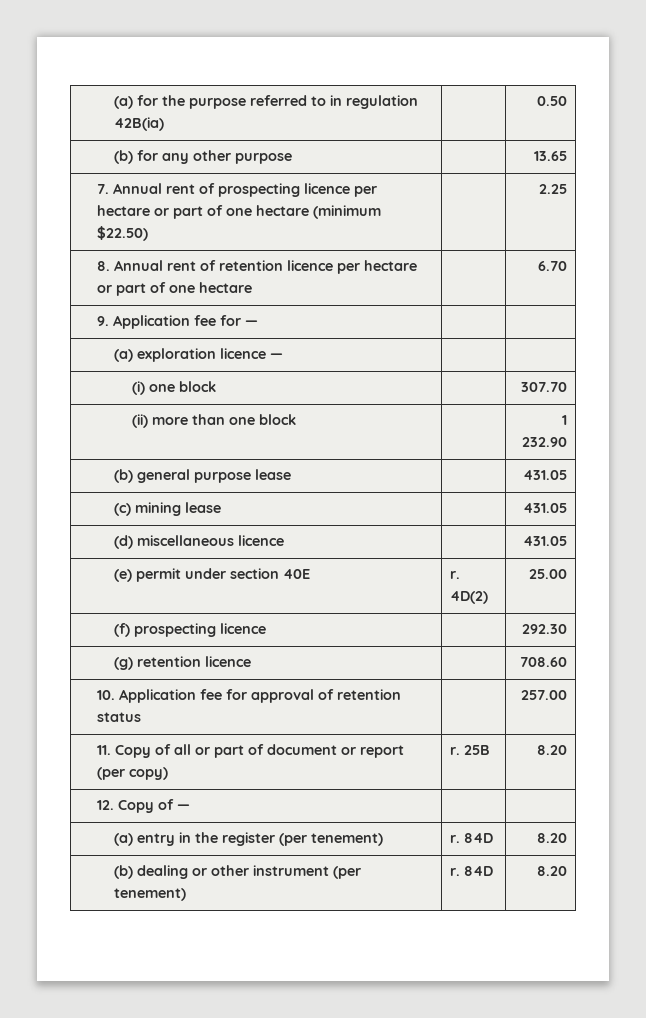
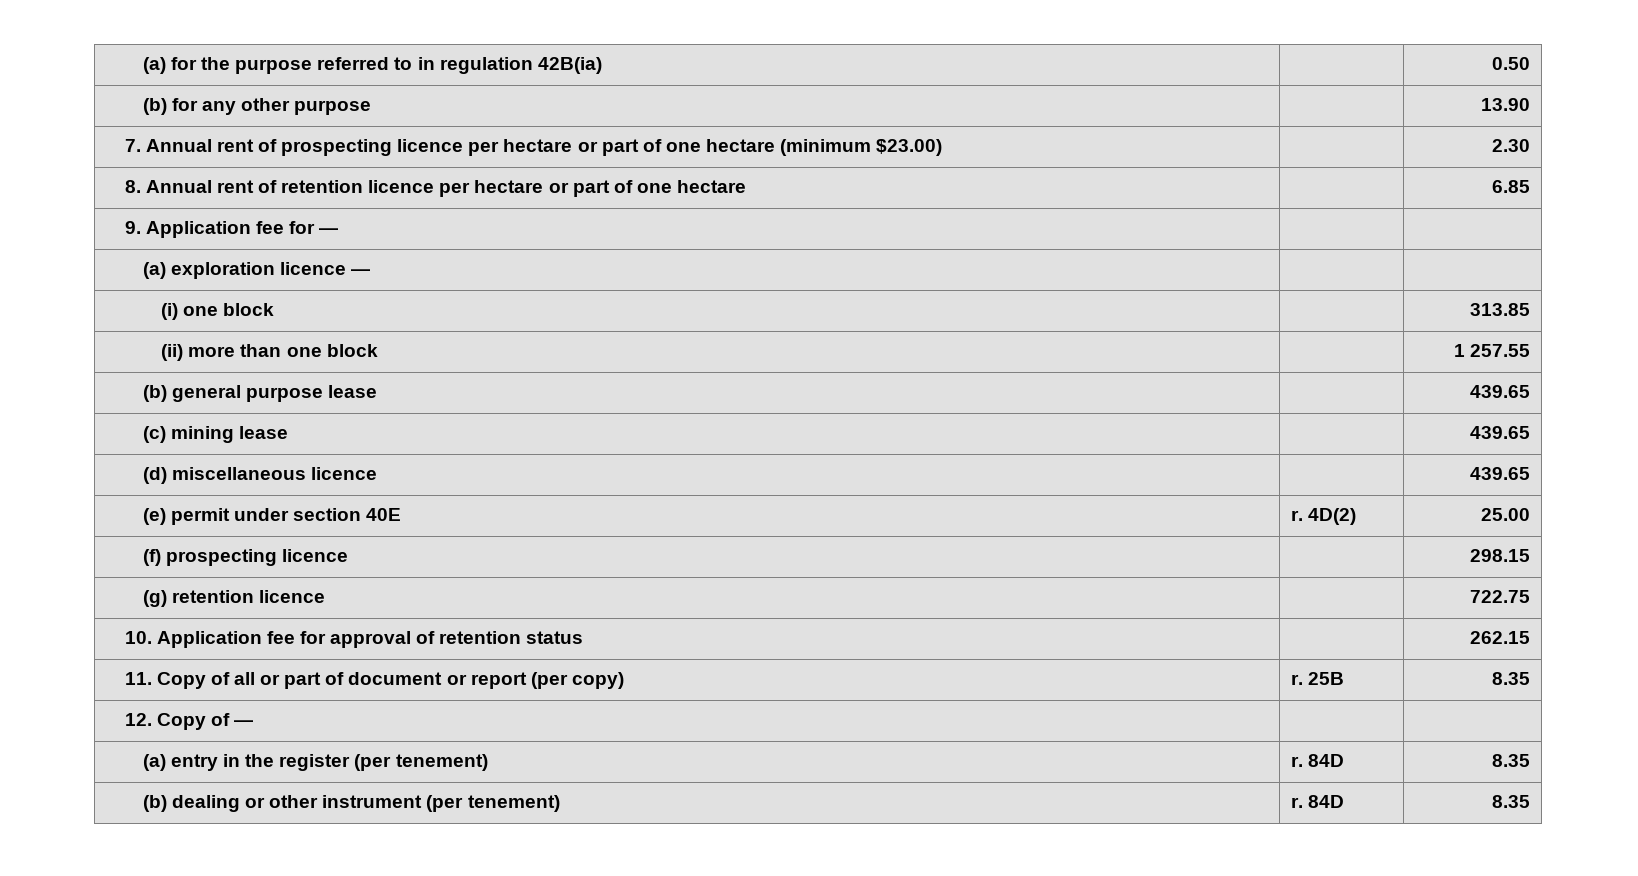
- (b) for any other purpose | | 13.65
+ (b) for any other purpose | | 13.90
- 7. Annual rent of prospecting licence per hectare or part of one hectare (minimum $22.50) | | 2.25
+ 7. Annual rent of prospecting licence per hectare or part of one hectare (minimum $23.00) | | 2.30
- 8. Annual rent of retention licence per hectare or part of one hectare | | 6.70
+ 8. Annual rent of retention licence per hectare or part of one hectare | | 6.85
- (i) one block | | 307.70
+ (i) one block | | 313.85
- (ii) more than one block | | 1 232.90
+ (ii) more than one block | | 1 257.55
- (b) general purpose lease | | 431.05
+ (b) general purpose lease | | 439.65
- (c) mining lease | | 431.05
+ (c) mining lease | | 439.65
- (d) miscellaneous licence | | 431.05
+ (d) miscellaneous licence | | 439.65
- (f) prospecting licence | | 292.30
+ (f) prospecting licence | | 298.15
- (g) retention licence | | 708.60
+ (g) retention licence | | 722.75
- 10. Application fee for approval of retention status | | 257.00
+ 10. Application fee for approval of retention status | | 262.15
- 11. Copy of all or part of document or report (per copy) | r. 25B | 8.20
+ 11. Copy of all or part of document or report (per copy) | r. 25B | 8.35
- (a) entry in the register (per tenement) | r. 84D | 8.20
+ (a) entry in the register (per tenement) | r. 84D | 8.35
- (b) dealing or other instrument (per tenement) | r. 84D | 8.20
+ (b) dealing or other instrument (per tenement) | r. 84D | 8.35

